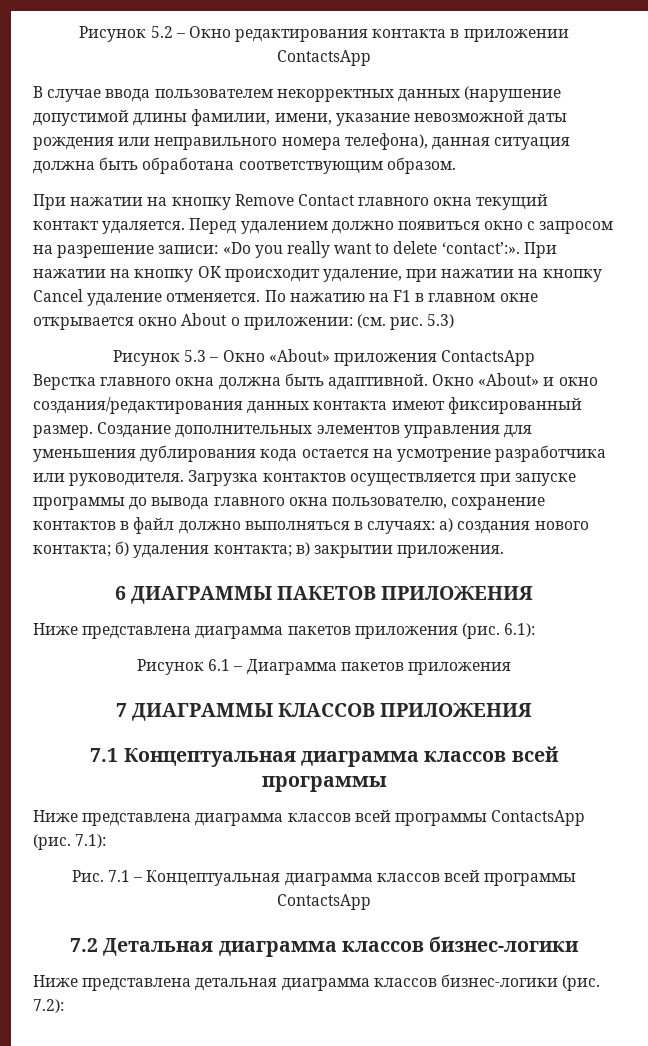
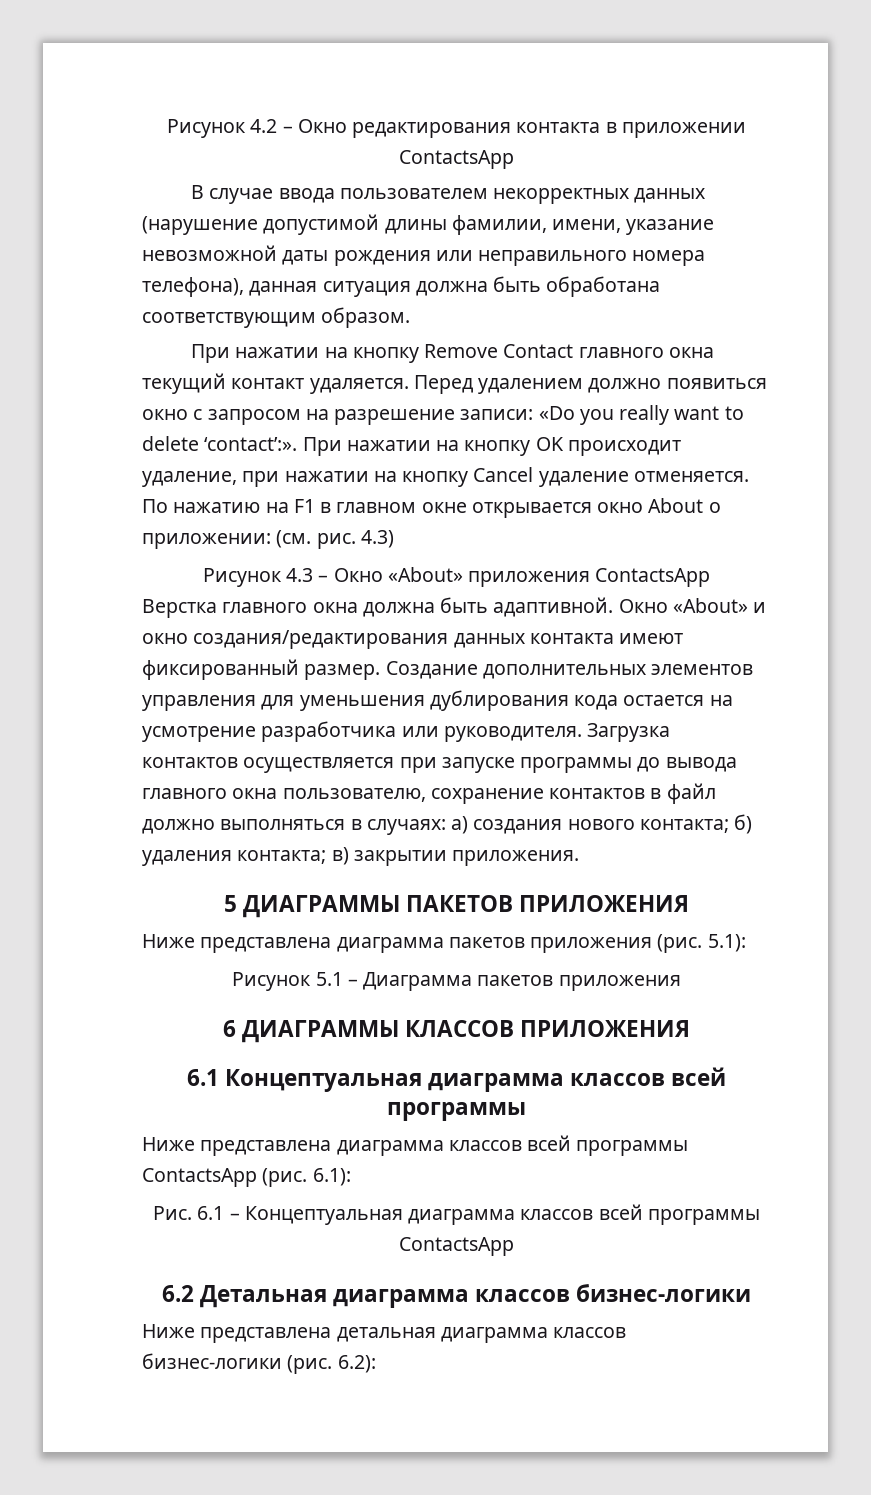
- Рисунок 5.2 – Окно редактирования контакта в приложении ContactsApp
+ Рисунок 4.2 – Окно редактирования контакта в приложении ContactsApp
- 5.3)
- Рисунок 5.3 – Окно «About» приложения ContactsApp
+ 4.3)
+ Рисунок 4.3 – Окно «About» приложения ContactsApp
- 6 ДИАГРАММЫ ПАКЕТОВ ПРИЛОЖЕНИЯ
+ 5 ДИАГРАММЫ ПАКЕТОВ ПРИЛОЖЕНИЯ
- 6.1):
- Рисунок 6.1 – Диаграмма пакетов приложения
+ 5.1):
+ Рисунок 5.1 – Диаграмма пакетов приложения
- 7 ДИАГРАММЫ КЛАССОВ ПРИЛОЖЕНИЯ
+ 6 ДИАГРАММЫ КЛАССОВ ПРИЛОЖЕНИЯ
- 7.1 Концептуальная диаграмма классов всей программы
+ 6.1 Концептуальная диаграмма классов всей программы
- 7.1):
+ 6.1):
- Рис. 7.1 – Концептуальная диаграмма классов всей программы ContactsApp
+ Рис. 6.1 – Концептуальная диаграмма классов всей программы ContactsApp
- 7.2 Детальная диаграмма классов бизнес-логики
+ 6.2 Детальная диаграмма классов бизнес-логики
- 7.2):
+ 6.2):

